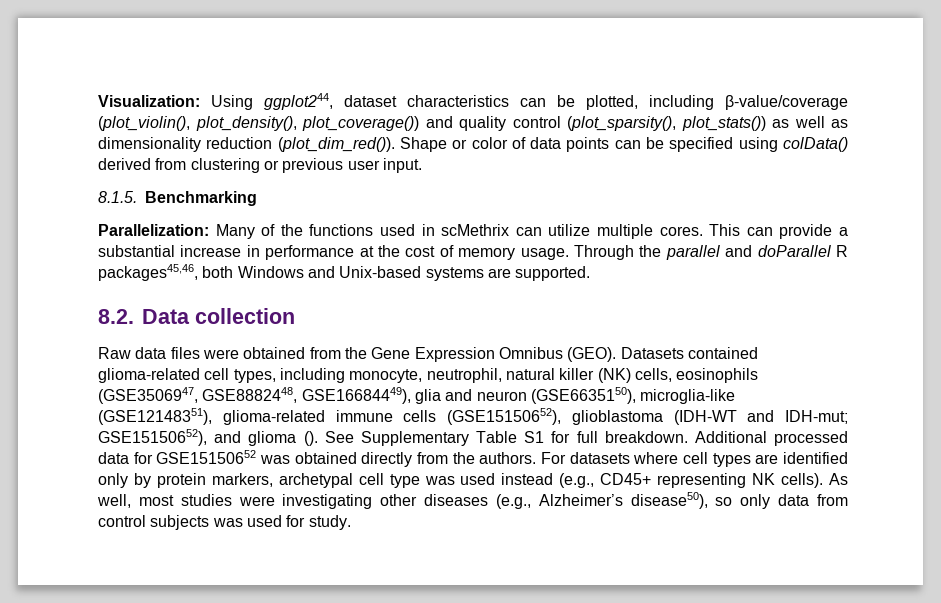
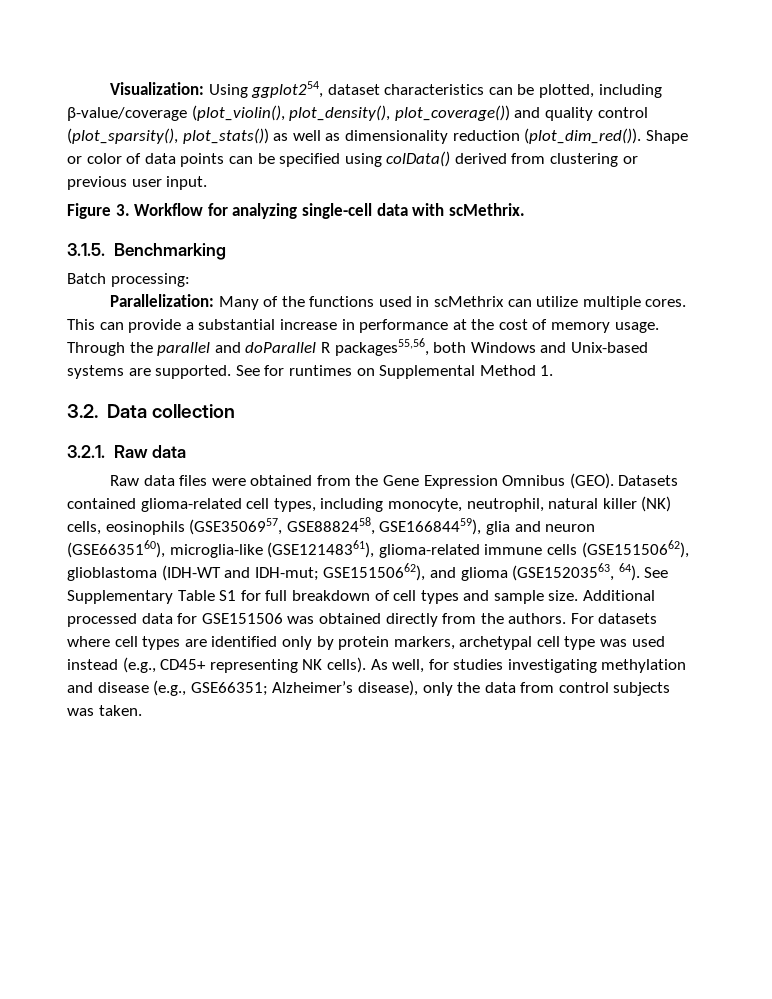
- Visualization: Using ggplot244, dataset characteristics can be plotted, including β-value/coverage (plot_violin(), plot_density(), plot_coverage()) and quality control (plot_sparsity(), plot_stats()) as well as dimensionality reduction (plot_dim_red()).
+ Visualization: Using ggplot254, dataset characteristics can be plotted, including β-value/coverage (plot_violin(), plot_density(), plot_coverage()) and quality control (plot_sparsity(), plot_stats()) as well as dimensionality reduction (plot_dim_red()).
- 8.1.5. Benchmarking
+ Figure 3. Workflow for analyzing single-cell data with scMethrix.
+ 3.1.5. Benchmarking
+ Batch processing:
- Through the parallel and doParallel R packages45,46, both Windows and Unix-based systems are supported.
- 8.2. Data collection
+ Through the parallel and doParallel R packages55,56, both Windows and Unix-based systems are supported. See for runtimes on Supplemental Method 1.
+ 3.2. Data collection
+ 3.2.1. Raw data
- Datasets contained glioma-related cell types, including monocyte, neutrophil, natural killer (NK) cells, eosinophils (GSE3506947, GSE8882448, GSE16684449), glia and neuron (GSE6635150), microglia-like (GSE12148351), glioma-related immune cells (GSE15150652), glioblastoma (IDH-WT and IDH-mut; GSE15150652), and glioma ().
+ Datasets contained glioma-related cell types, including monocyte, neutrophil, natural killer (NK) cells, eosinophils (GSE3506957, GSE8882458, GSE16684459), glia and neuron (GSE6635160), microglia-like (GSE12148361), glioma-related immune cells (GSE15150662), glioblastoma (IDH-WT and IDH-mut; GSE15150662), and glioma (GSE15203563, 64).
- See Supplementary Table S1 for full breakdown.
+ See Supplementary Table S1 for full breakdown of cell types and sample size.
- Additional processed data for GSE15150652 was obtained directly from the authors.
+ Additional processed data for GSE151506 was obtained directly from the authors.
- As well, most studies were investigating other diseases (e.g., Alzheimer’s disease50), so only data from control subjects was used for study.
+ As well, for studies investigating methylation and disease (e.g., GSE66351; Alzheimer’s disease), only the data from control subjects was taken.

